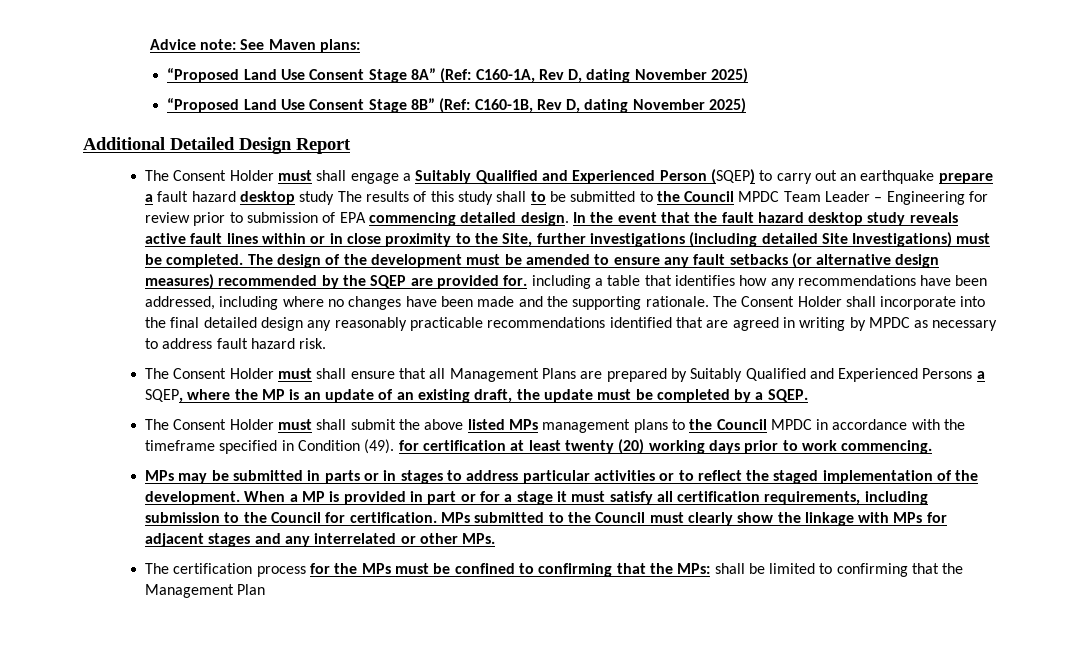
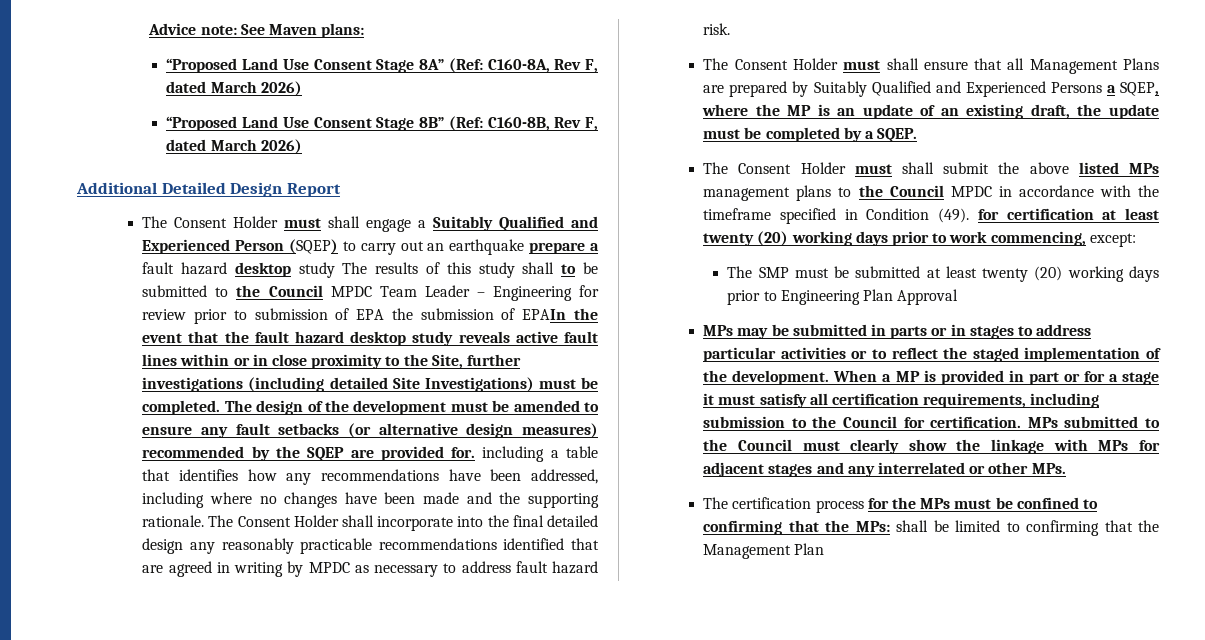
- “Proposed Land Use Consent Stage 8A” (Ref: C160-1A, Rev D, dating November 2025)
+ “Proposed Land Use Consent Stage 8A” (Ref: C160-8A, Rev F, dated March 2026)
- “Proposed Land Use Consent Stage 8B” (Ref: C160-1B, Rev D, dating November 2025)
+ “Proposed Land Use Consent Stage 8B” (Ref: C160-8B, Rev F, dated March 2026)
- The Consent Holder must shall engage a Suitably Qualified and Experienced Person (SQEP) to carry out an earthquake prepare a fault hazard desktop study The results of this study shall to be submitted to the Council MPDC Team Leader – Engineering for review prior to submission of EPA commencing detailed design. In the event that the fault hazard desktop study reveals active fault lines within or in close proximity to the Site, further investigations (including detailed Site Investigations) must be completed.
+ The Consent Holder must shall engage a Suitably Qualified and Experienced Person (SQEP) to carry out an earthquake prepare a fault hazard desktop study The results of this study shall to be submitted to the Council MPDC Team Leader – Engineering for review prior to submission of EPA the submission of EPAIn the event that the fault hazard desktop study reveals active fault lines within or in close proximity to the Site, further investigations (including detailed Site Investigations) must be completed.
- The Consent Holder must shall submit the above listed MPs management plans to the Council MPDC in accordance with the timeframe specified in Condition (49). for certification at least twenty (20) working days prior to work commencing.
+ The Consent Holder must shall submit the above listed MPs management plans to the Council MPDC in accordance with the timeframe specified in Condition (49). for certification at least twenty (20) working days prior to work commencing, except:
+ The SMP must be submitted at least twenty (20) working days prior to Engineering Plan Approval

